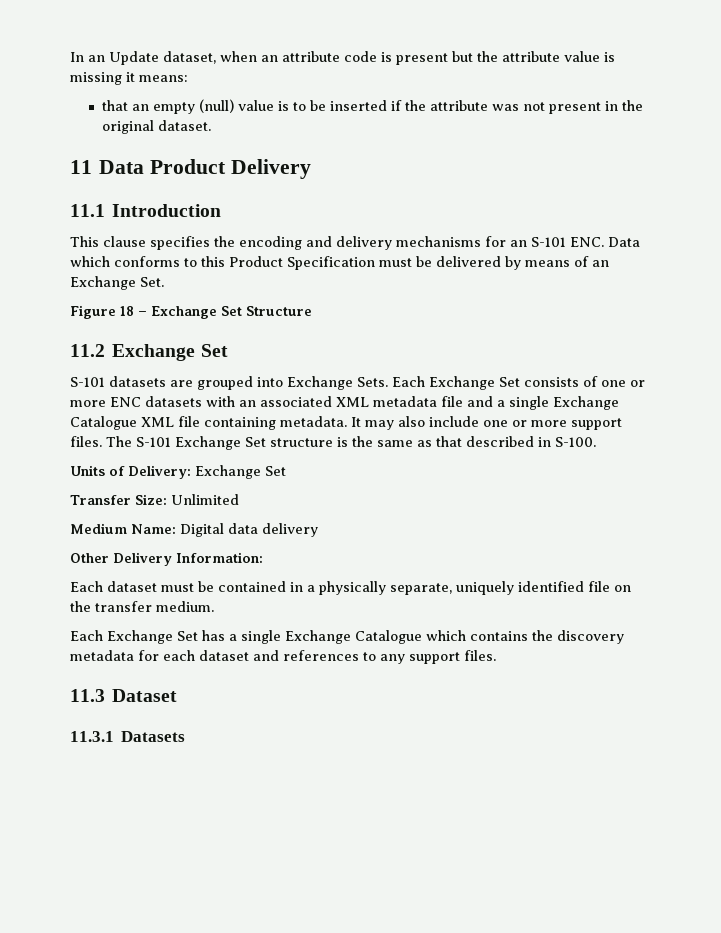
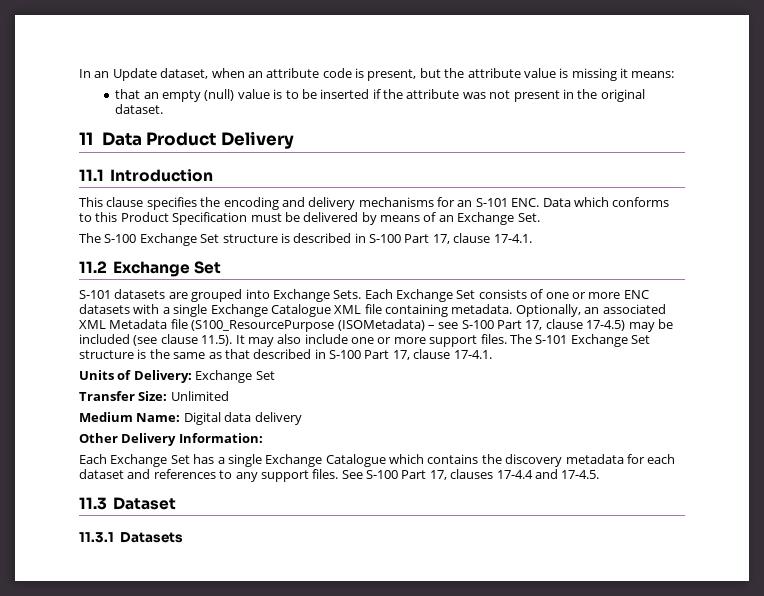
- In an Update dataset, when an attribute code is present but the attribute value is missing it means:
+ In an Update dataset, when an attribute code is present, but the attribute value is missing it means:
- Figure 18 – Exchange Set Structure
+ The S-100 Exchange Set structure is described in S-100 Part 17, clause 17-4.1.
- Each Exchange Set consists of one or more ENC datasets with an associated XML metadata file and a single Exchange Catalogue XML file containing metadata.
+ Each Exchange Set consists of one or more ENC datasets with a single Exchange Catalogue XML file containing metadata.
- It may also include one or more support files.
+ Optionally, an associated XML Metadata file (S100_ResourcePurpose (ISOMetadata) – see S-100 Part 17, clause 17-4.5) may be included (see clause 11.5). It may also include one or more support files.
- The S-101 Exchange Set structure is the same as that described in S-100.
+ The S-101 Exchange Set structure is the same as that described in S-100 Part 17, clause 17-4.1.
- Each dataset must be contained in a physically separate, uniquely identified file on the transfer medium.
+ See S-100 Part 17, clauses 17-4.4 and 17-4.5.

